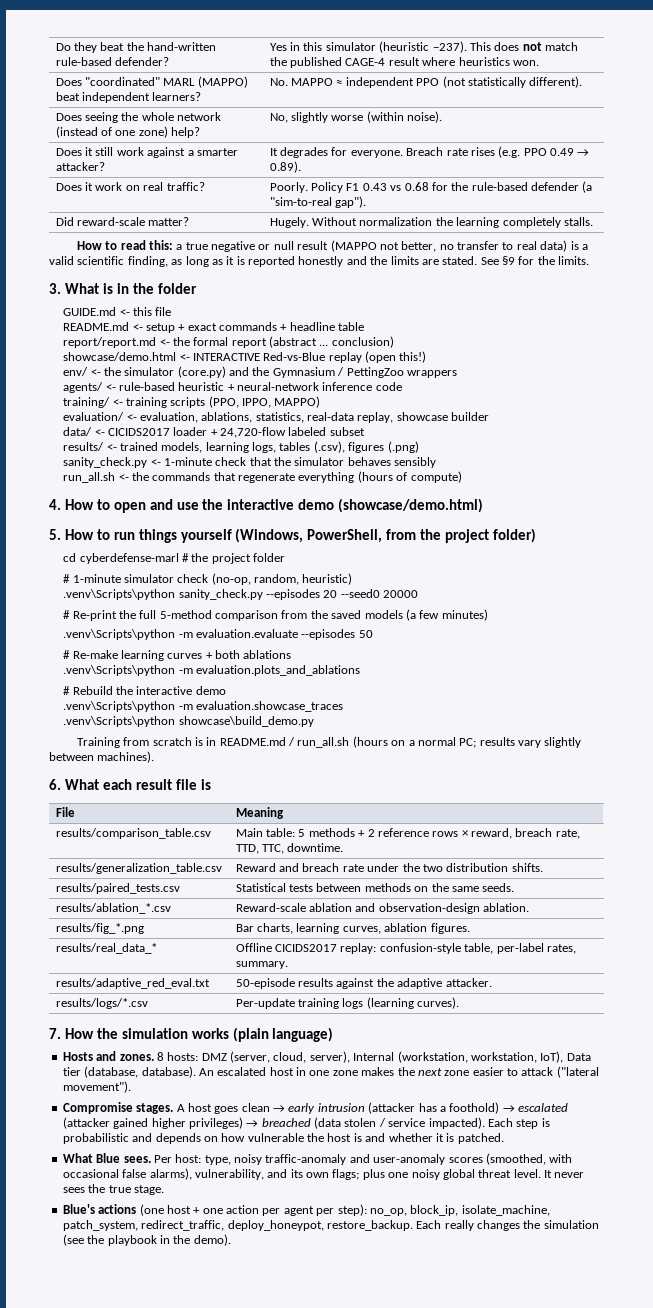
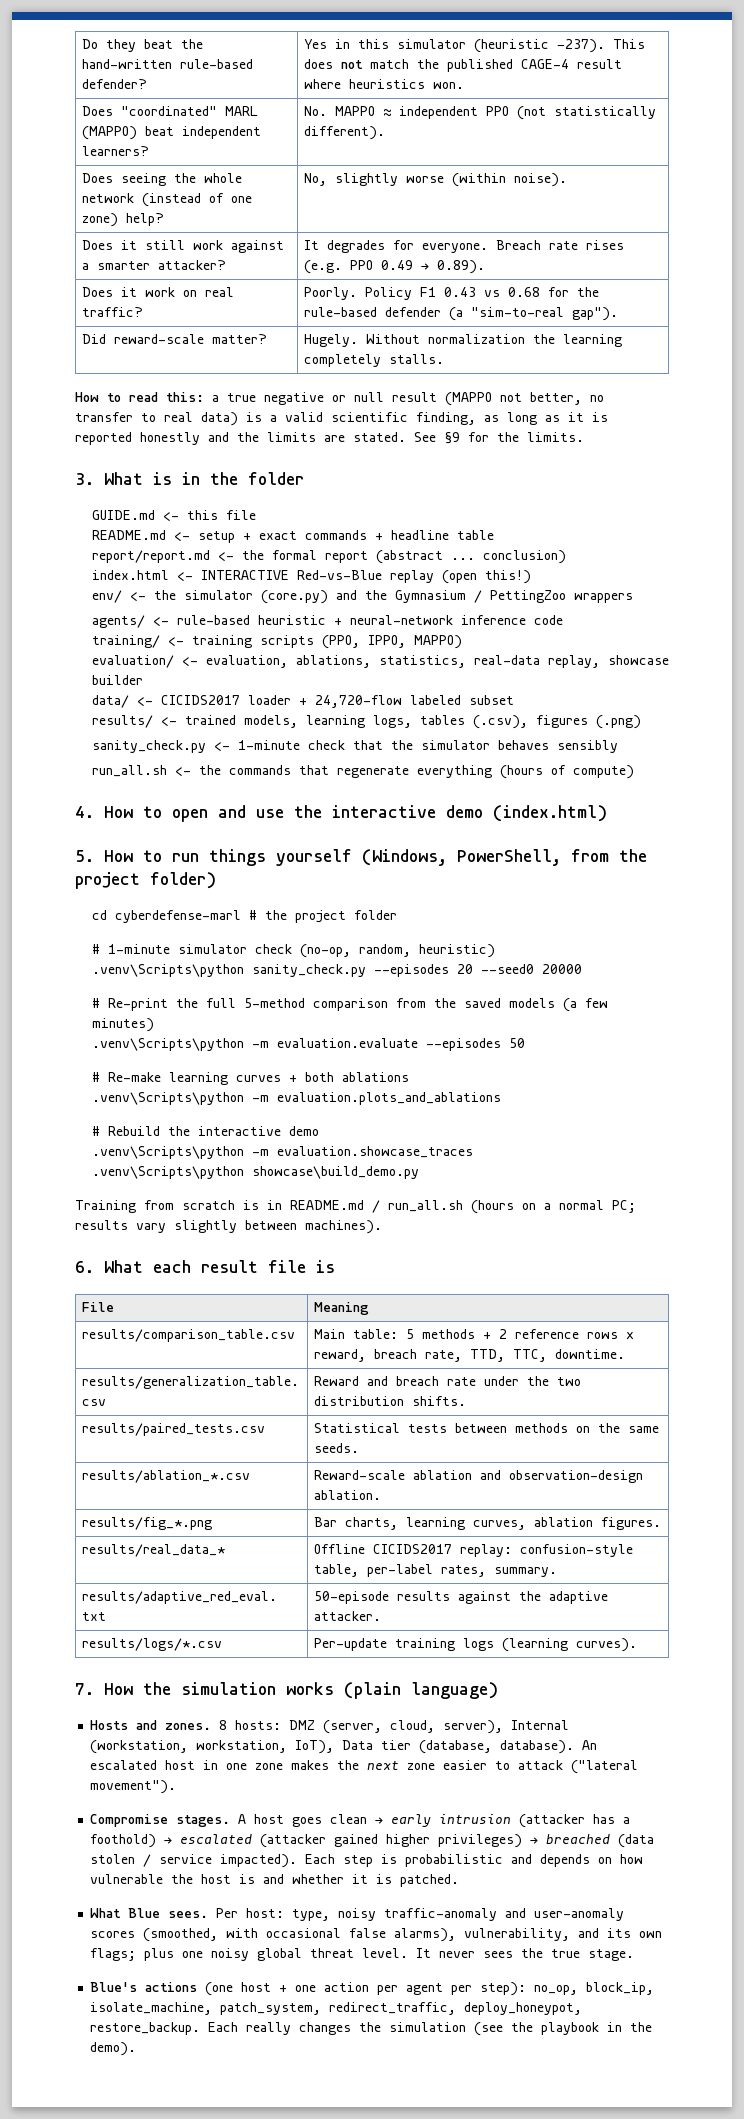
- showcase/demo.html <- INTERACTIVE Red-vs-Blue replay (open this!)
+ index.html <- INTERACTIVE Red-vs-Blue replay (open this!)
- 4. How to open and use the interactive demo (showcase/demo.html)
+ 4. How to open and use the interactive demo (index.html)

